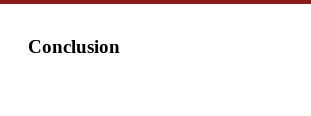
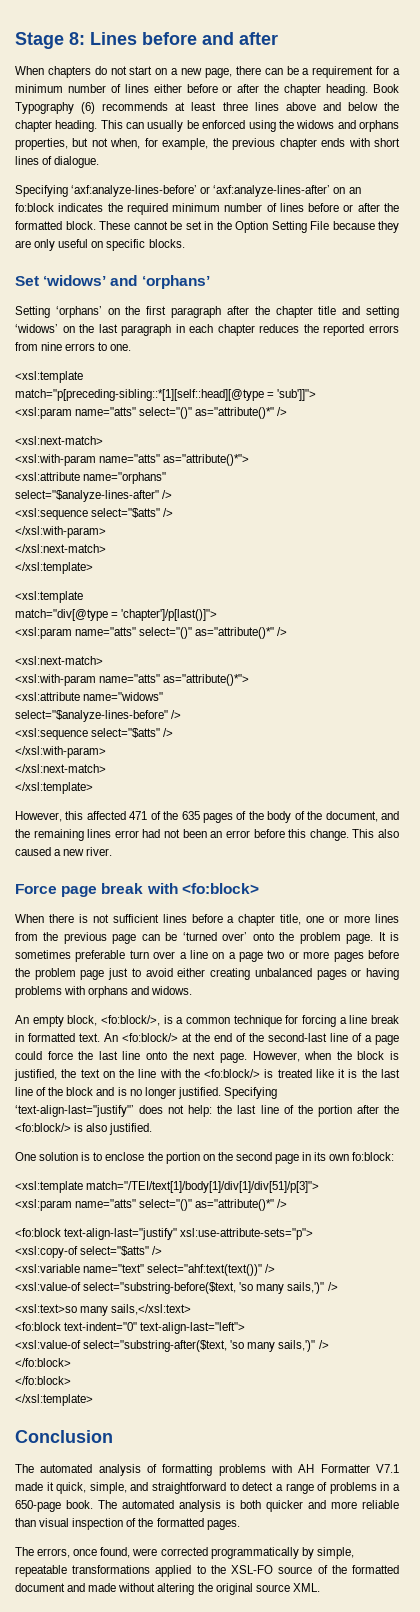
+ Stage 8: Lines before and after
+ When chapters do not start on a new page, there can be a requirement for a minimum number of lines either before or after the chapter heading. Book Typography (6) recommends at least three lines above and below the chapter heading. This can usually be enforced using the widows and orphans properties, but not when, for example, the previous chapter ends with short lines of dialogue.
+ Specifying ‘axf:analyze-lines-before’ or ‘axf:analyze-lines-after’ on an fo:block indicates the required minimum number of lines before or after the formatted block. These cannot be set in the Option Setting File because they are only useful on specific blocks.
+ Set ‘widows’ and ‘orphans’
+ Setting ‘orphans’ on the first paragraph after the chapter title and setting ‘widows’ on the last paragraph in each chapter reduces the reported errors from nine errors to one.
+ <xsl:template
+ match="p[preceding-sibling::*[1][self::head][@type = 'sub']]">
+ <xsl:param name="atts" select="()" as="attribute()*" />
+ <xsl:next-match>
+ <xsl:with-param name="atts" as="attribute()*">
+ <xsl:attribute name="orphans"
+ select="$analyze-lines-after" />
+ <xsl:sequence select="$atts" />
+ </xsl:with-param>
+ </xsl:next-match>
+ </xsl:template>
+ <xsl:template
+ match="div[@type = 'chapter']/p[last()]">
+ <xsl:param name="atts" select="()" as="attribute()*" />
+ <xsl:next-match>
+ <xsl:with-param name="atts" as="attribute()*">
+ <xsl:attribute name="widows"
+ select="$analyze-lines-before" />
+ <xsl:sequence select="$atts" />
+ </xsl:with-param>
+ </xsl:next-match>
+ </xsl:template>
+ However, this affected 471 of the 635 pages of the body of the document, and the remaining lines error had not been an error before this change. This also caused a new river.
+ Force page break with <fo:block>
+ When there is not sufficient lines before a chapter title, one or more lines from the previous page can be ‘turned over’ onto the problem page. It is sometimes preferable turn over a line on a page two or more pages before the problem page just to avoid either creating unbalanced pages or having problems with orphans and widows.
+ An empty block, <fo:block/>, is a common technique for forcing a line break in formatted text. An <fo:block/> at the end of the second-last line of a page could force the last line onto the next page. However, when the block is justified, the text on the line with the <fo:block/> is treated like it is the last line of the block and is no longer justified. Specifying ‘text-align-last="justify"’ does not help: the last line of the portion after the <fo:block/> is also justified.
+ One solution is to enclose the portion on the second page in its own fo:block:
+ <xsl:template match="/TEI/text[1]/body[1]/div[1]/div[51]/p[3]">
+ <xsl:param name="atts" select="()" as="attribute()*" />
+ <fo:block text-align-last="justify" xsl:use-attribute-sets="p">
+ <xsl:copy-of select="$atts" />
+ <xsl:variable name="text" select="ahf:text(text())" />
+ <xsl:value-of select="substring-before($text, 'so many sails,')" />
+ <xsl:text>so many sails,</xsl:text>
+ <fo:block text-indent="0" text-align-last="left">
+ <xsl:value-of select="substring-after($text, 'so many sails,')" />
+ </fo:block>
+ </fo:block>
+ </xsl:template>
  Conclusion
+ The automated analysis of formatting problems with AH Formatter V7.1 made it quick, simple, and straightforward to detect a range of problems in a 650-page book. The automated analysis is both quicker and more reliable than visual inspection of the formatted pages.
+ The errors, once found, were corrected programmatically by simple, repeatable transformations applied to the XSL-FO source of the formatted document and made without altering the original source XML.

